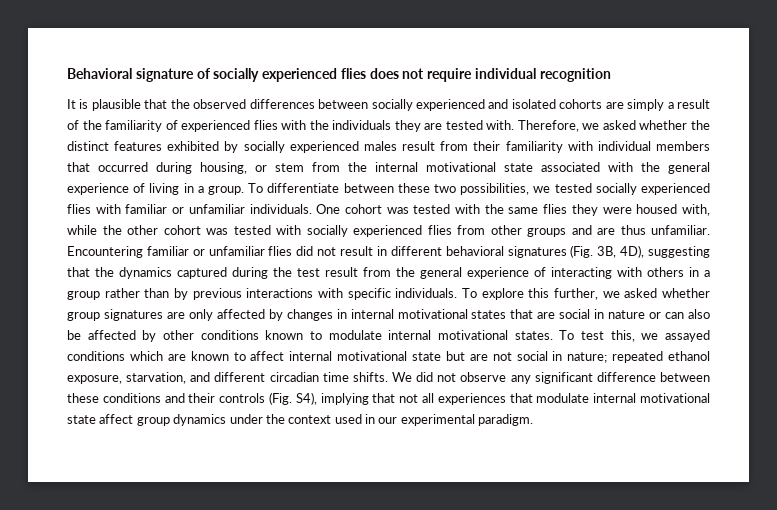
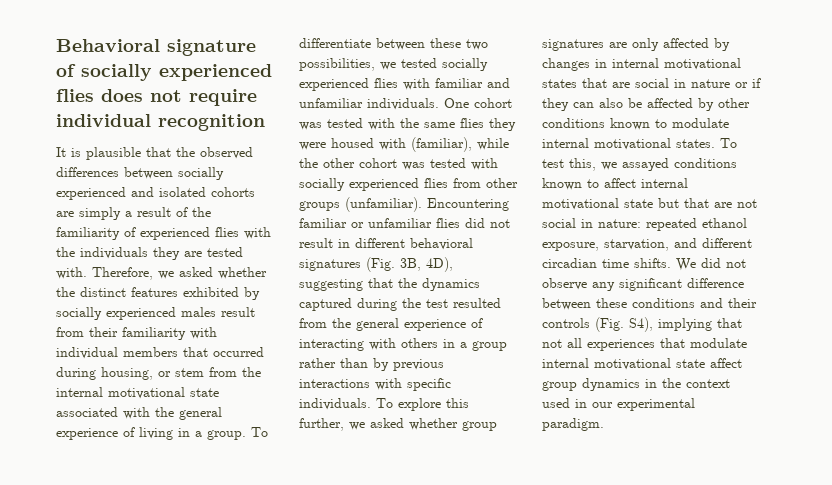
- To differentiate between these two possibilities, we tested socially experienced flies with familiar or unfamiliar individuals.
+ To differentiate between these two possibilities, we tested socially experienced flies with familiar and unfamiliar individuals.
- One cohort was tested with the same flies they were housed with, while the other cohort was tested with socially experienced flies from other groups and are thus unfamiliar.
+ One cohort was tested with the same flies they were housed with (familiar), while the other cohort was tested with socially experienced flies from other groups (unfamiliar).
- Encountering familiar or unfamiliar flies did not result in different behavioral signatures (Fig. 3B, 4D), suggesting that the dynamics captured during the test result from the general experience of interacting with others in a group rather than by previous interactions with specific individuals.
+ Encountering familiar or unfamiliar flies did not result in different behavioral signatures (Fig. 3B, 4D), suggesting that the dynamics captured during the test resulted from the general experience of interacting with others in a group rather than by previous interactions with specific individuals.
- To explore this further, we asked whether group signatures are only affected by changes in internal motivational states that are social in nature or can also be affected by other conditions known to modulate internal motivational states.
+ To explore this further, we asked whether group signatures are only affected by changes in internal motivational states that are social in nature or if they can also be affected by other conditions known to modulate internal motivational states.
- To test this, we assayed conditions which are known to affect internal motivational state but are not social in nature; repeated ethanol exposure, starvation, and different circadian time shifts.
+ To test this, we assayed conditions known to affect internal motivational state but that are not social in nature: repeated ethanol exposure, starvation, and different circadian time shifts.
- We did not observe any significant difference between these conditions and their controls (Fig. S4), implying that not all experiences that modulate internal motivational state affect group dynamics under the context used in our experimental paradigm.
+ We did not observe any significant difference between these conditions and their controls (Fig. S4), implying that not all experiences that modulate internal motivational state affect group dynamics in the context used in our experimental paradigm.

